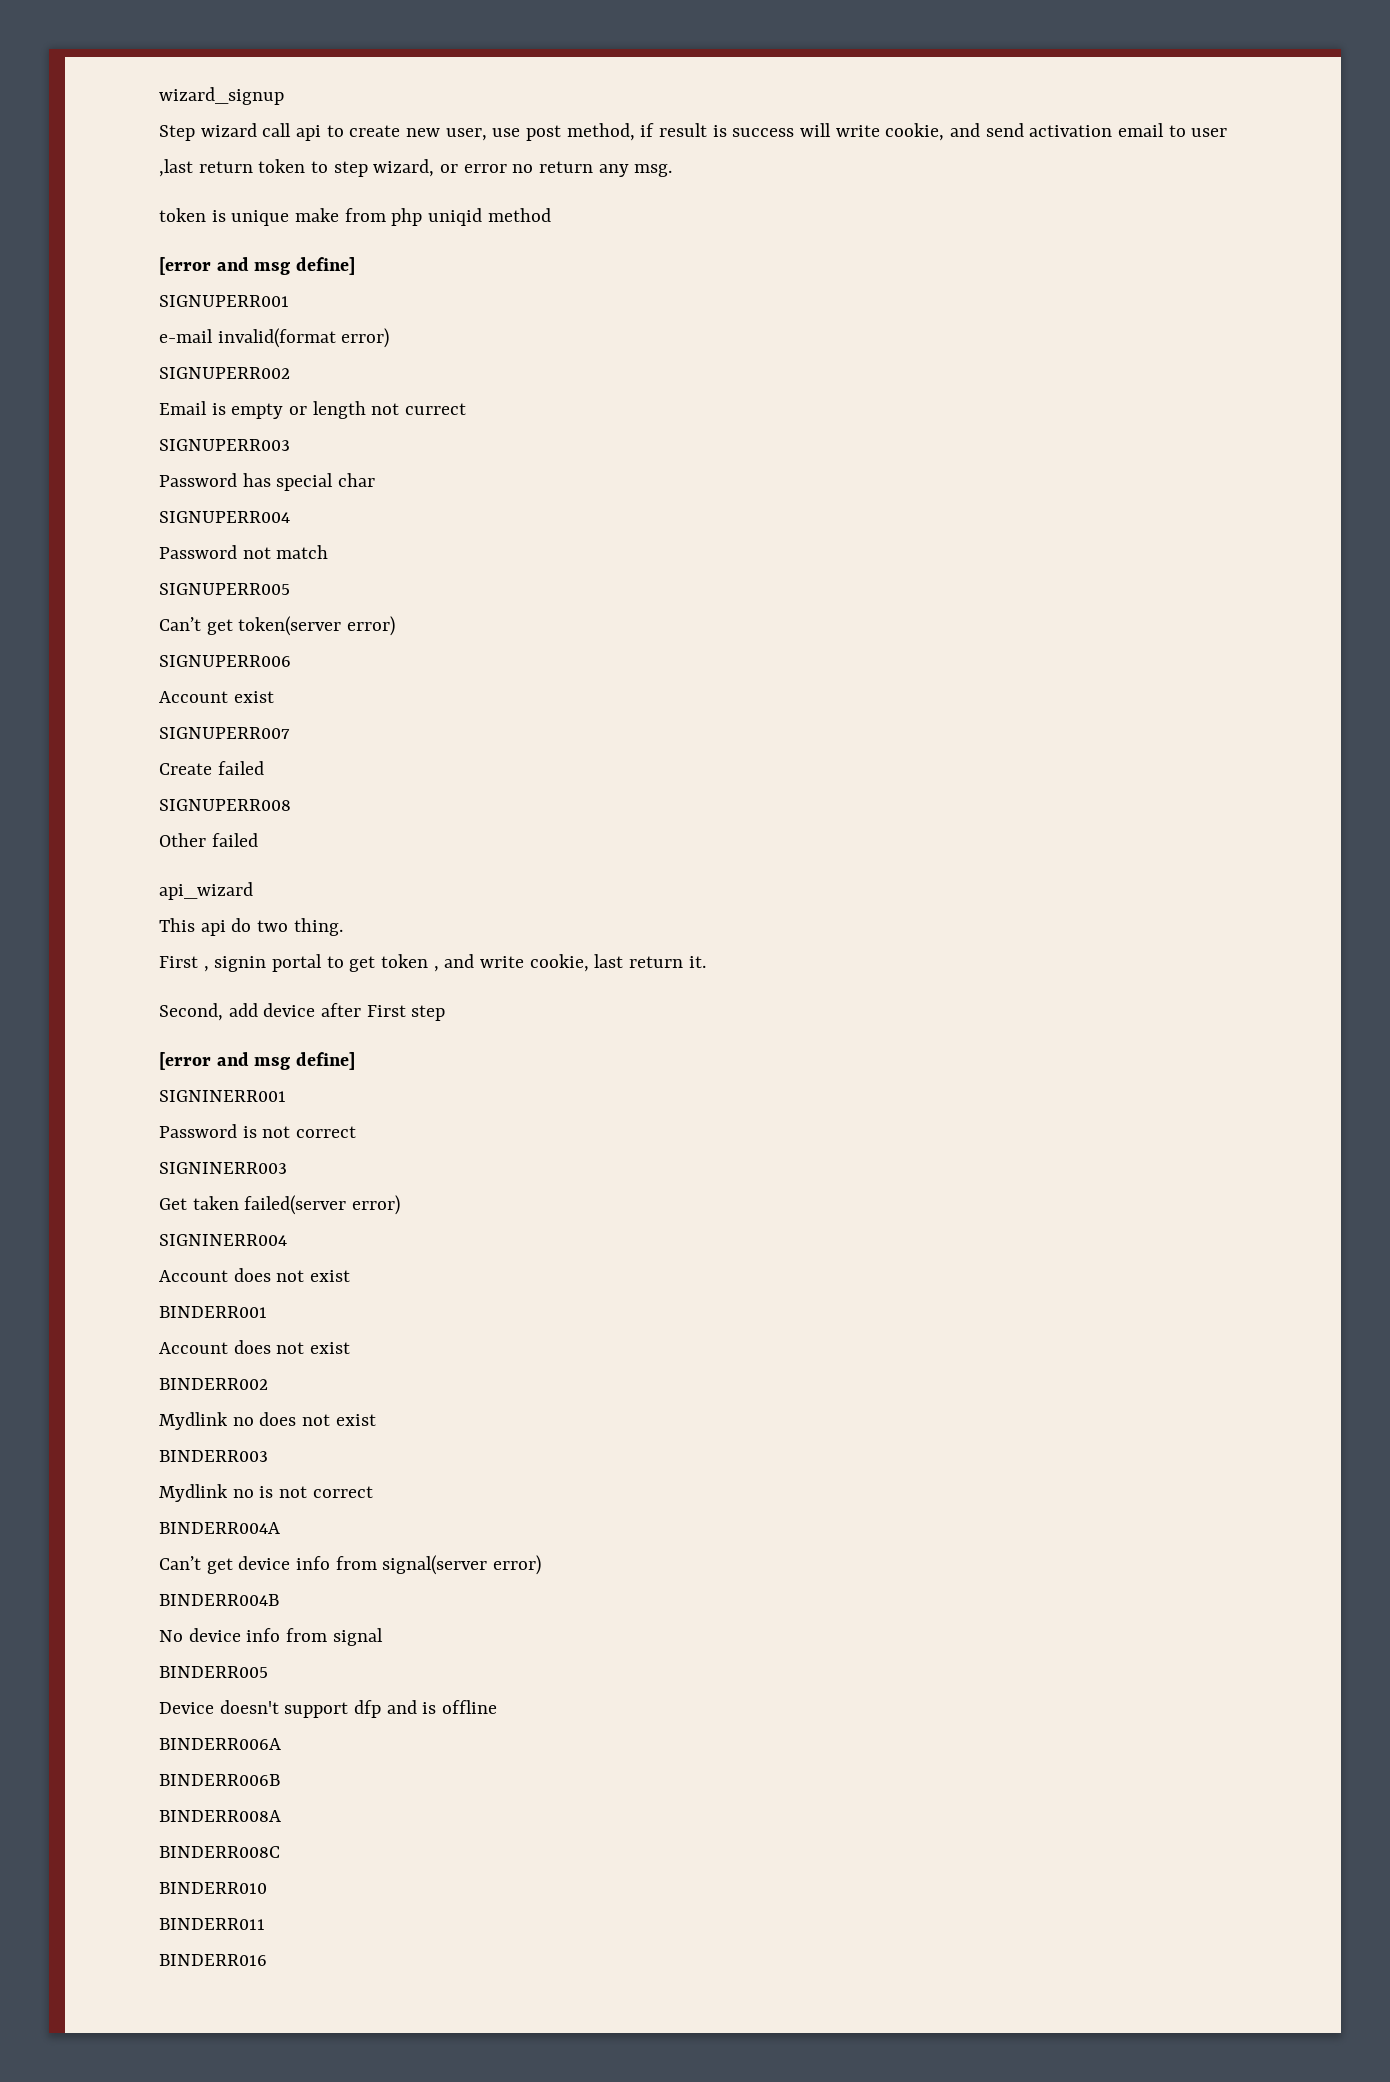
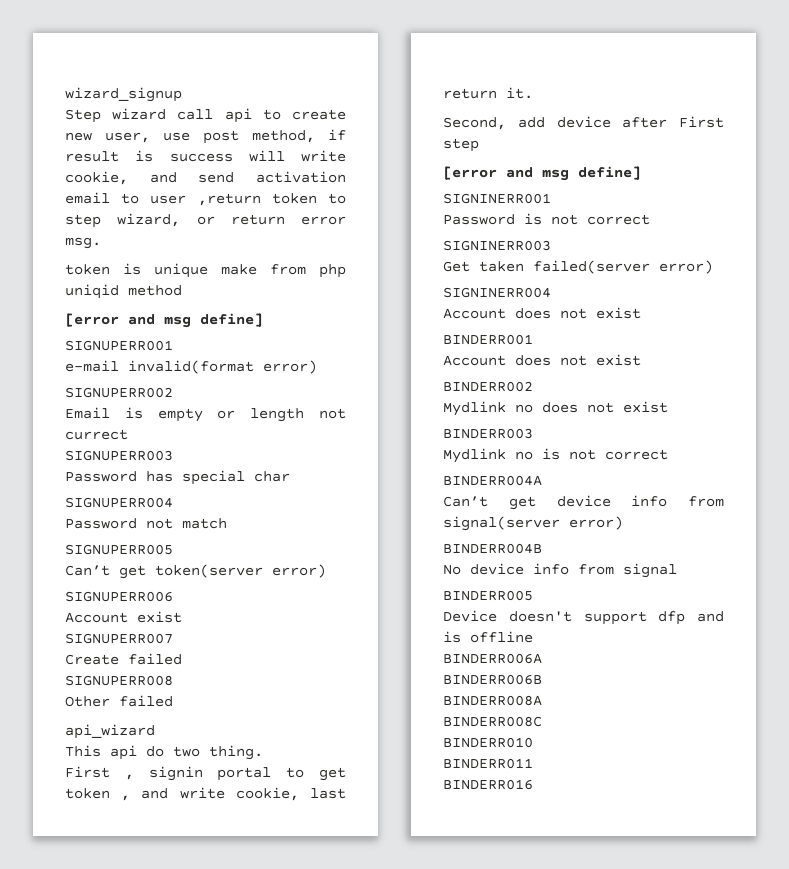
- Step wizard call api to create new user, use post method, if result is success will write cookie, and send activation email to user ,last return token to step wizard, or error no return any msg.
+ Step wizard call api to create new user, use post method, if result is success will write cookie, and send activation email to user ,return token to step wizard, or return error msg.

